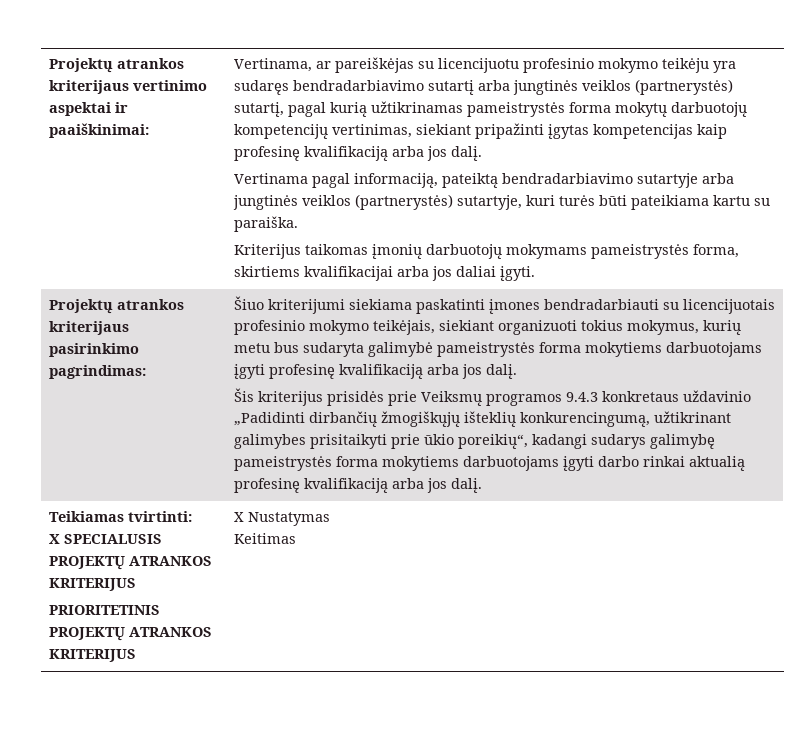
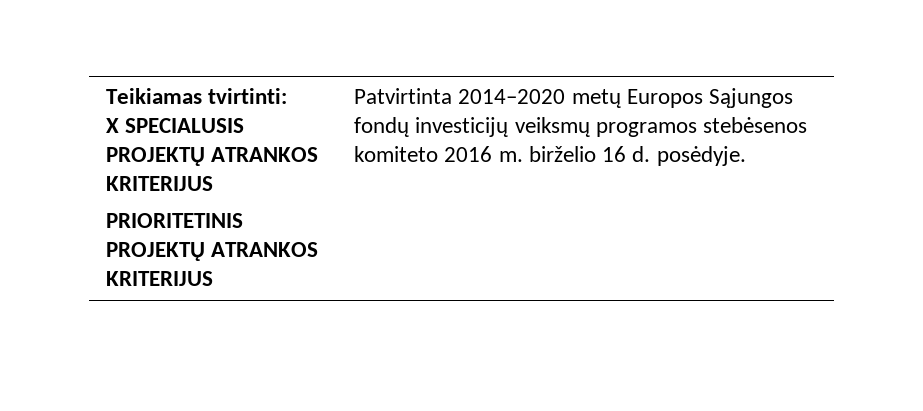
- Projektų atrankos kriterijaus vertinimo aspektai ir paaiškinimai: | Vertinama, ar pareiškėjas su licencijuotu profesinio mokymo teikėju yra sudaręs bendradarbiavimo sutartį arba jungtinės veiklos (partnerystės) sutartį, pagal kurią užtikrinamas pameistrystės forma mokytų darbuotojų kompetencijų vertinimas, siekiant pripažinti įgytas kompetencijas kaip profesinę kvalifikaciją arba jos dalį.
- Vertinama pagal informaciją, pateiktą bendradarbiavimo sutartyje arba jungtinės veiklos (partnerystės) sutartyje, kuri turės būti pateikiama kartu su paraiška.
- Kriterijus taikomas įmonių darbuotojų mokymams pameistrystės forma, skirtiems kvalifikacijai arba jos daliai įgyti.
- Projektų atrankos kriterijaus pasirinkimo pagrindimas: | Šiuo kriterijumi siekiama paskatinti įmones bendradarbiauti su licencijuotais profesinio mokymo teikėjais, siekiant organizuoti tokius mokymus, kurių metu bus sudaryta galimybė pameistrystės forma mokytiems darbuotojams įgyti profesinę kvalifikaciją arba jos dalį.
- Šis kriterijus prisidės prie Veiksmų programos 9.4.3 konkretaus uždavinio „Padidinti dirbančių žmogiškųjų išteklių konkurencingumą, užtikrinant galimybes prisitaikyti prie ūkio poreikių“, kadangi sudarys galimybę pameistrystės forma mokytiems darbuotojams įgyti darbo rinkai aktualią profesinę kvalifikaciją arba jos dalį.
  Teikiamas tvirtinti:
  X SPECIALUSIS PROJEKTŲ ATRANKOS KRITERIJUS
- PRIORITETINIS PROJEKTŲ ATRANKOS KRITERIJUS | X Nustatymas
- Keitimas
+ PRIORITETINIS PROJEKTŲ ATRANKOS KRITERIJUS | Patvirtinta 2014–2020 metų Europos Sąjungos fondų investicijų veiksmų programos stebėsenos komiteto 2016 m. birželio 16 d. posėdyje.

